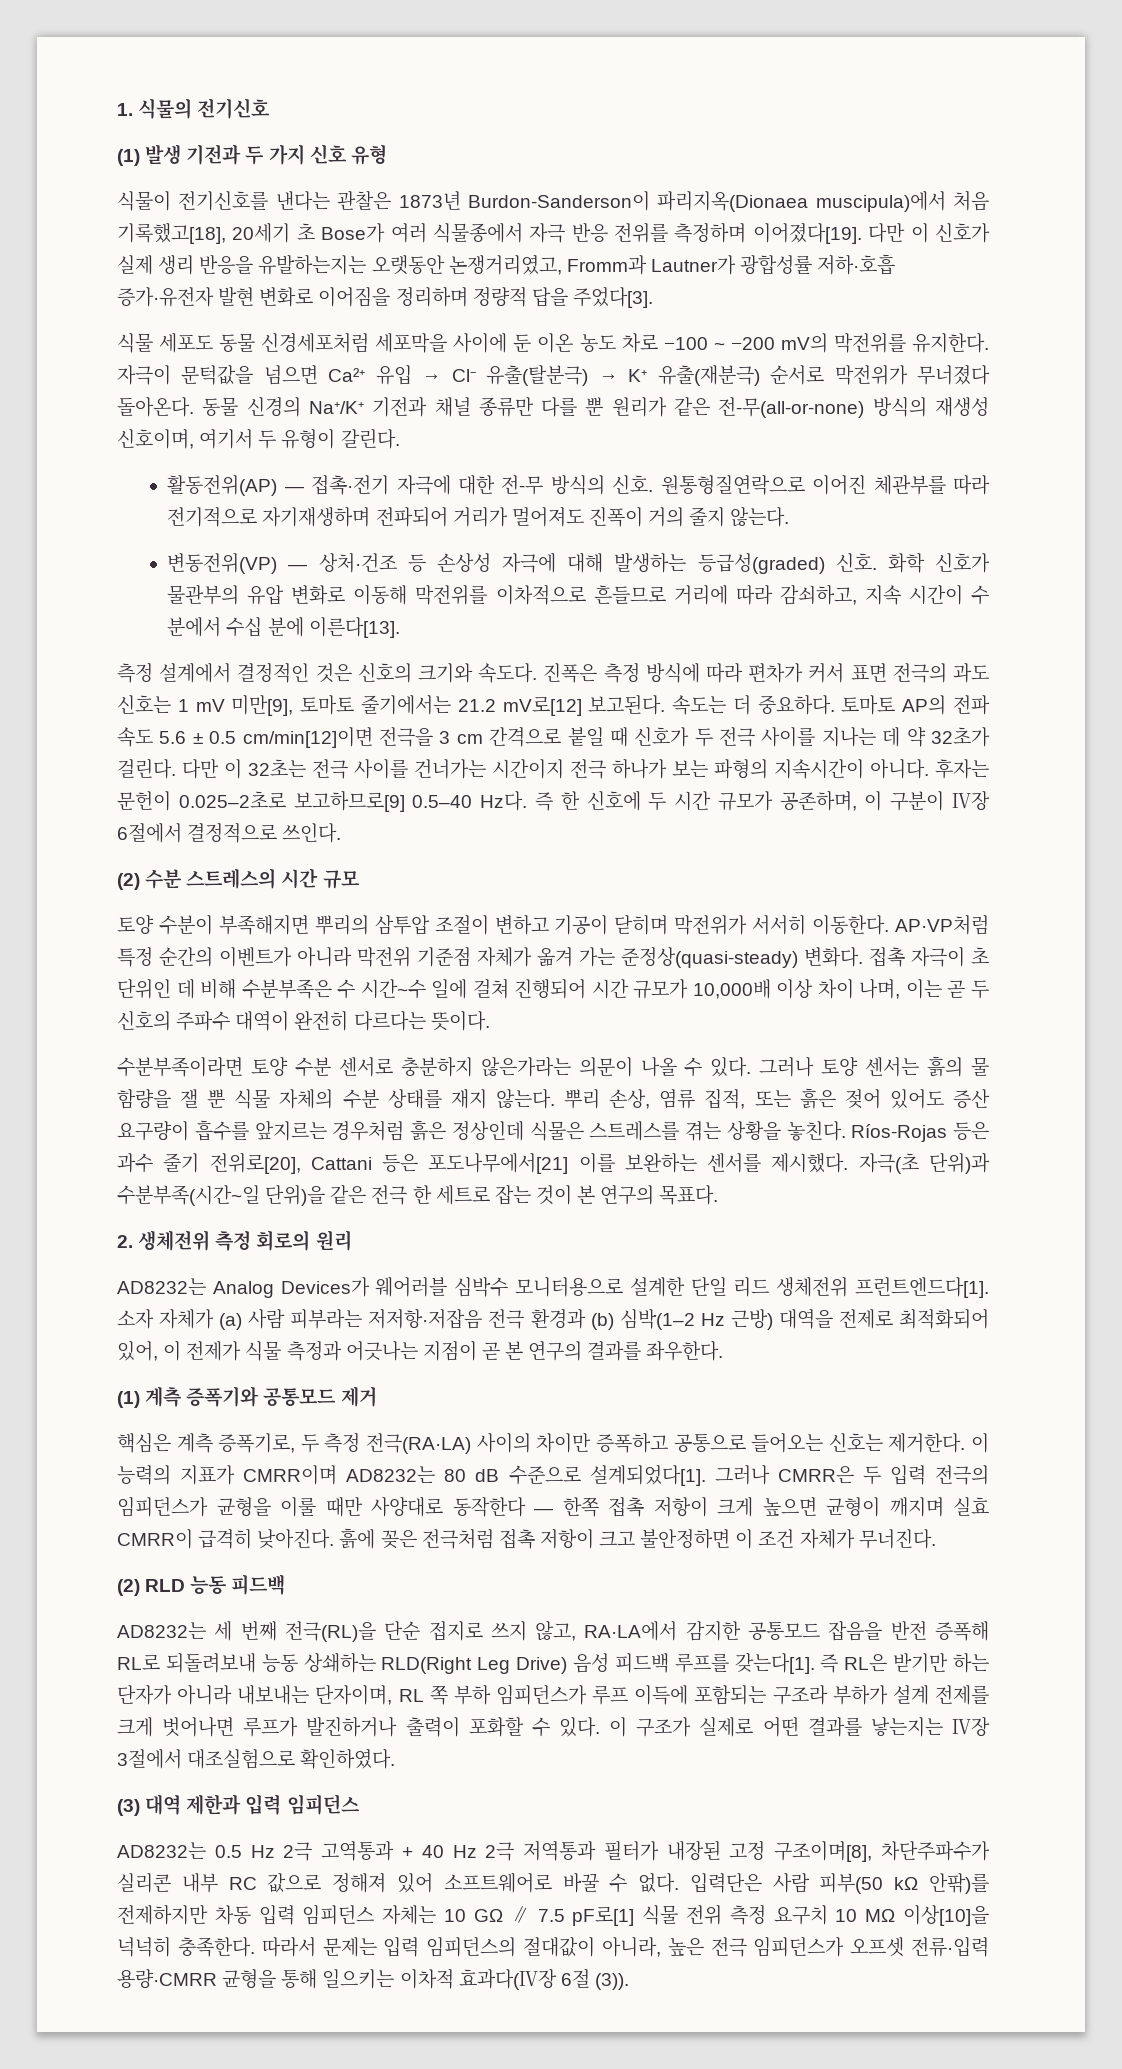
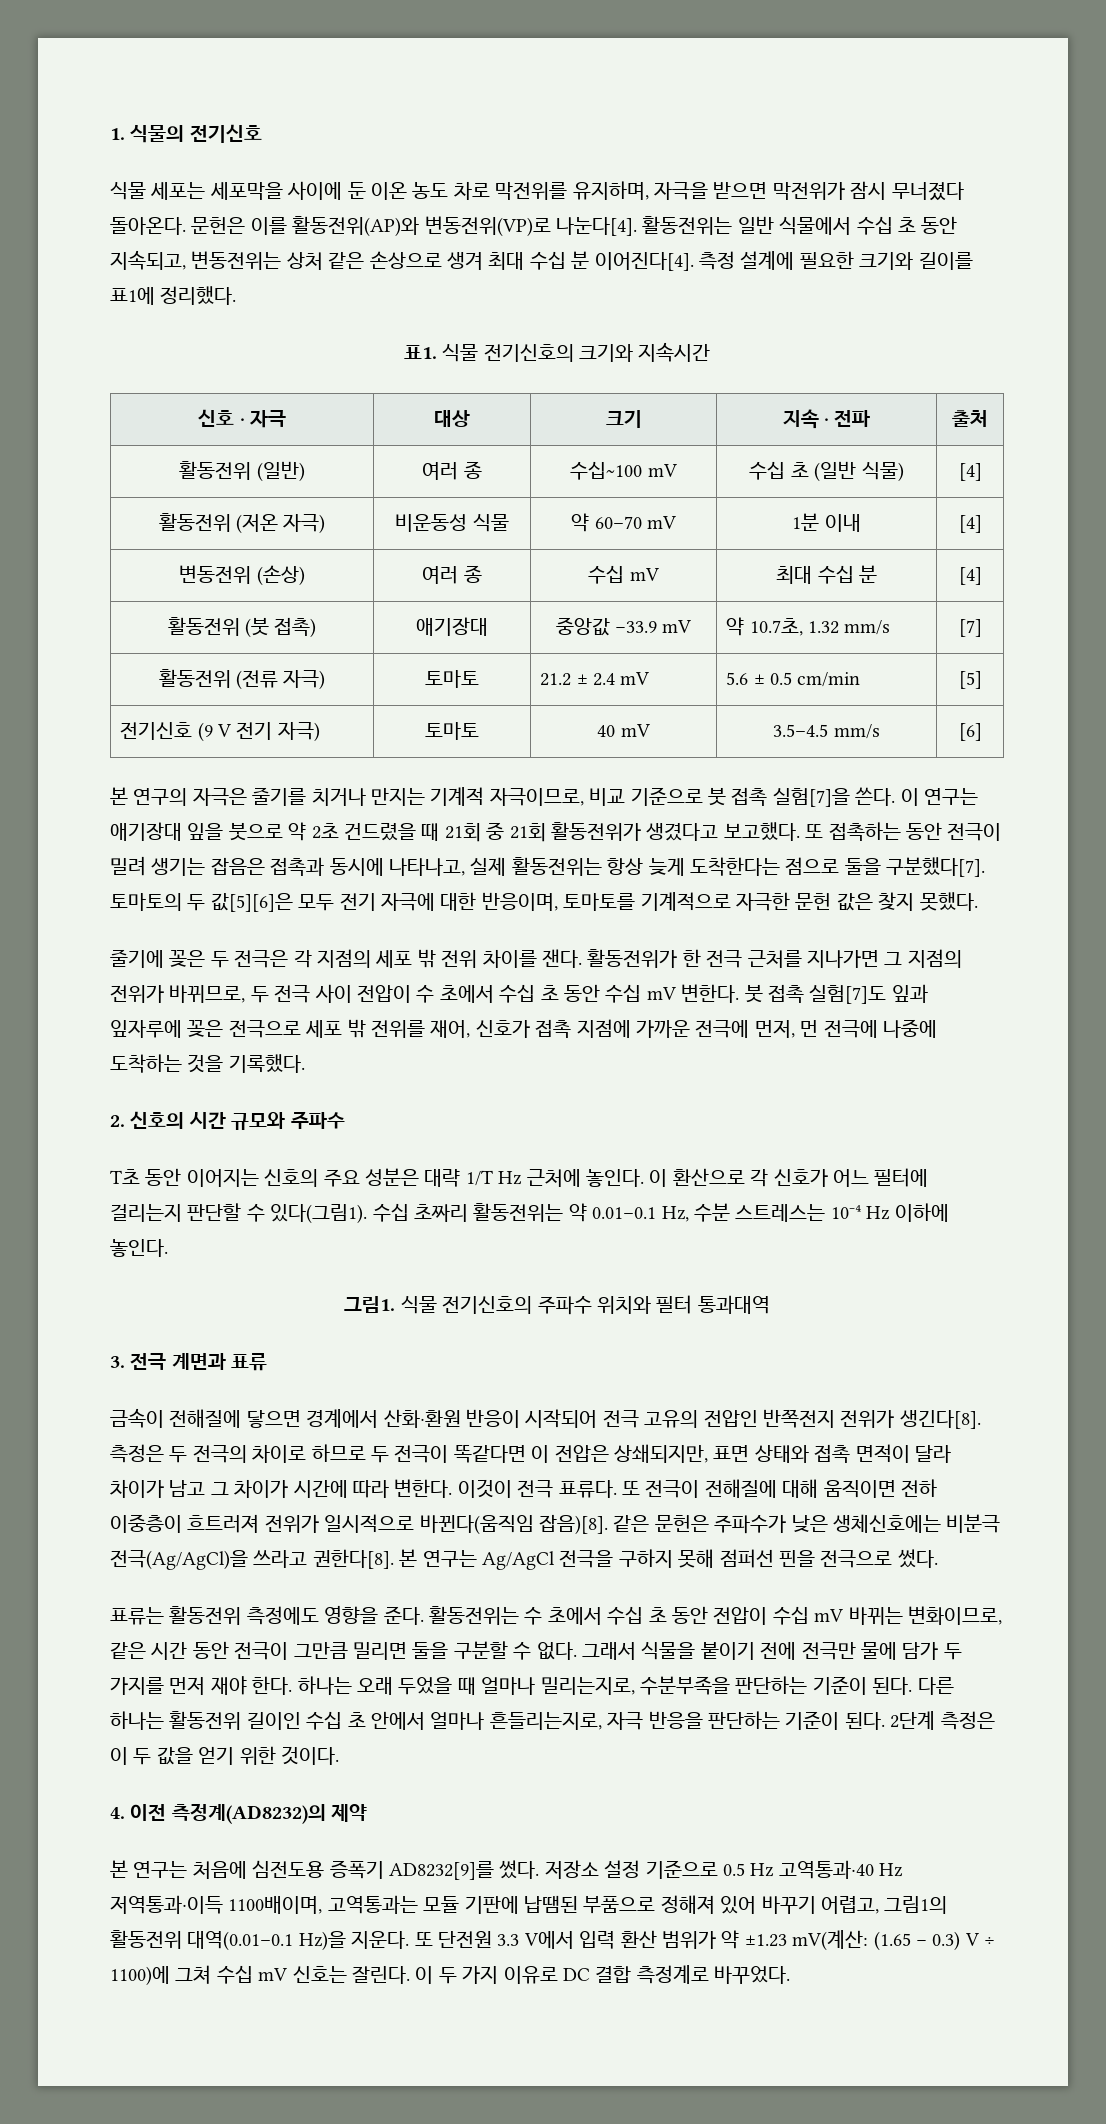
- (1) 발생 기전과 두 가지 신호 유형
- 식물이 전기신호를 낸다는 관찰은 1873년 Burdon-Sanderson이 파리지옥(Dionaea muscipula)에서 처음 기록했고[18], 20세기 초 Bose가 여러 식물종에서 자극 반응 전위를 측정하며 이어졌다[19]. 다만 이 신호가 실제 생리 반응을 유발하는지는 오랫동안 논쟁거리였고, Fromm과 Lautner가 광합성률 저하·호흡 증가·유전자 발현 변화로 이어짐을 정리하며 정량적 답을 주었다[3].
- 식물 세포도 동물 신경세포처럼 세포막을 사이에 둔 이온 농도 차로 −100 ~ −200 mV의 막전위를 유지한다. 자극이 문턱값을 넘으면 Ca²⁺ 유입 → Cl⁻ 유출(탈분극) → K⁺ 유출(재분극) 순서로 막전위가 무너졌다 돌아온다. 동물 신경의 Na⁺/K⁺ 기전과 채널 종류만 다를 뿐 원리가 같은 전-무(all-or-none) 방식의 재생성 신호이며, 여기서 두 유형이 갈린다.
- 활동전위(AP) — 접촉·전기 자극에 대한 전-무 방식의 신호. 원통형질연락으로 이어진 체관부를 따라 전기적으로 자기재생하며 전파되어 거리가 멀어져도 진폭이 거의 줄지 않는다.
- 변동전위(VP) — 상처·건조 등 손상성 자극에 대해 발생하는 등급성(graded) 신호. 화학 신호가 물관부의 유압 변화로 이동해 막전위를 이차적으로 흔들므로 거리에 따라 감쇠하고, 지속 시간이 수 분에서 수십 분에 이른다[13].
- 측정 설계에서 결정적인 것은 신호의 크기와 속도다. 진폭은 측정 방식에 따라 편차가 커서 표면 전극의 과도 신호는 1 mV 미만[9], 토마토 줄기에서는 21.2 mV로[12] 보고된다. 속도는 더 중요하다. 토마토 AP의 전파 속도 5.6 ± 0.5 cm/min[12]이면 전극을 3 cm 간격으로 붙일 때 신호가 두 전극 사이를 지나는 데 약 32초가 걸린다. 다만 이 32초는 전극 사이를 건너가는 시간이지 전극 하나가 보는 파형의 지속시간이 아니다. 후자는 문헌이 0.025–2초로 보고하므로[9] 0.5–40 Hz다. 즉 한 신호에 두 시간 규모가 공존하며, 이 구분이 Ⅳ장 6절에서 결정적으로 쓰인다.
- (2) 수분 스트레스의 시간 규모
- 토양 수분이 부족해지면 뿌리의 삼투압 조절이 변하고 기공이 닫히며 막전위가 서서히 이동한다. AP·VP처럼 특정 순간의 이벤트가 아니라 막전위 기준점 자체가 옮겨 가는 준정상(quasi-steady) 변화다. 접촉 자극이 초 단위인 데 비해 수분부족은 수 시간~수 일에 걸쳐 진행되어 시간 규모가 10,000배 이상 차이 나며, 이는 곧 두 신호의 주파수 대역이 완전히 다르다는 뜻이다.
- 수분부족이라면 토양 수분 센서로 충분하지 않은가라는 의문이 나올 수 있다. 그러나 토양 센서는 흙의 물 함량을 잴 뿐 식물 자체의 수분 상태를 재지 않는다. 뿌리 손상, 염류 집적, 또는 흙은 젖어 있어도 증산 요구량이 흡수를 앞지르는 경우처럼 흙은 정상인데 식물은 스트레스를 겪는 상황을 놓친다. Ríos-Rojas 등은 과수 줄기 전위로[20], Cattani 등은 포도나무에서[21] 이를 보완하는 센서를 제시했다. 자극(초 단위)과 수분부족(시간~일 단위)을 같은 전극 한 세트로 잡는 것이 본 연구의 목표다.
- 2. 생체전위 측정 회로의 원리
- AD8232는 Analog Devices가 웨어러블 심박수 모니터용으로 설계한 단일 리드 생체전위 프런트엔드다[1]. 소자 자체가 (a) 사람 피부라는 저저항·저잡음 전극 환경과 (b) 심박(1–2 Hz 근방) 대역을 전제로 최적화되어 있어, 이 전제가 식물 측정과 어긋나는 지점이 곧 본 연구의 결과를 좌우한다.
- (1) 계측 증폭기와 공통모드 제거
- 핵심은 계측 증폭기로, 두 측정 전극(RA·LA) 사이의 차이만 증폭하고 공통으로 들어오는 신호는 제거한다. 이 능력의 지표가 CMRR이며 AD8232는 80 dB 수준으로 설계되었다[1]. 그러나 CMRR은 두 입력 전극의 임피던스가 균형을 이룰 때만 사양대로 동작한다 — 한쪽 접촉 저항이 크게 높으면 균형이 깨지며 실효 CMRR이 급격히 낮아진다. 흙에 꽂은 전극처럼 접촉 저항이 크고 불안정하면 이 조건 자체가 무너진다.
- (2) RLD 능동 피드백
- AD8232는 세 번째 전극(RL)을 단순 접지로 쓰지 않고, RA·LA에서 감지한 공통모드 잡음을 반전 증폭해 RL로 되돌려보내 능동 상쇄하는 RLD(Right Leg Drive) 음성 피드백 루프를 갖는다[1]. 즉 RL은 받기만 하는 단자가 아니라 내보내는 단자이며, RL 쪽 부하 임피던스가 루프 이득에 포함되는 구조라 부하가 설계 전제를 크게 벗어나면 루프가 발진하거나 출력이 포화할 수 있다. 이 구조가 실제로 어떤 결과를 낳는지는 Ⅳ장 3절에서 대조실험으로 확인하였다.
- (3) 대역 제한과 입력 임피던스
- AD8232는 0.5 Hz 2극 고역통과 + 40 Hz 2극 저역통과 필터가 내장된 고정 구조이며[8], 차단주파수가 실리콘 내부 RC 값으로 정해져 있어 소프트웨어로 바꿀 수 없다. 입력단은 사람 피부(50 kΩ 안팎)를 전제하지만 차동 입력 임피던스 자체는 10 GΩ ∥ 7.5 pF로[1] 식물 전위 측정 요구치 10 MΩ 이상[10]을 넉넉히 충족한다. 따라서 문제는 입력 임피던스의 절대값이 아니라, 높은 전극 임피던스가 오프셋 전류·입력 용량·CMRR 균형을 통해 일으키는 이차적 효과다(Ⅳ장 6절 (3)).
+ 식물 세포는 세포막을 사이에 둔 이온 농도 차로 막전위를 유지하며, 자극을 받으면 막전위가 잠시 무너졌다 돌아온다. 문헌은 이를 활동전위(AP)와 변동전위(VP)로 나눈다[4]. 활동전위는 일반 식물에서 수십 초 동안 지속되고, 변동전위는 상처 같은 손상으로 생겨 최대 수십 분 이어진다[4]. 측정 설계에 필요한 크기와 길이를 표1에 정리했다.
+ 표1. 식물 전기신호의 크기와 지속시간
+ 신호 · 자극 | 대상 | 크기 | 지속 · 전파 | 출처
+ 활동전위 (일반) | 여러 종 | 수십~100 mV | 수십 초 (일반 식물) | [4]
+ 활동전위 (저온 자극) | 비운동성 식물 | 약 60–70 mV | 1분 이내 | [4]
+ 변동전위 (손상) | 여러 종 | 수십 mV | 최대 수십 분 | [4]
+ 활동전위 (붓 접촉) | 애기장대 | 중앙값 −33.9 mV | 약 10.7초, 1.32 mm/s | [7]
+ 활동전위 (전류 자극) | 토마토 | 21.2 ± 2.4 mV | 5.6 ± 0.5 cm/min | [5]
+ 전기신호 (9 V 전기 자극) | 토마토 | 40 mV | 3.5–4.5 mm/s | [6]
+ 본 연구의 자극은 줄기를 치거나 만지는 기계적 자극이므로, 비교 기준으로 붓 접촉 실험[7]을 쓴다. 이 연구는 애기장대 잎을 붓으로 약 2초 건드렸을 때 21회 중 21회 활동전위가 생겼다고 보고했다. 또 접촉하는 동안 전극이 밀려 생기는 잡음은 접촉과 동시에 나타나고, 실제 활동전위는 항상 늦게 도착한다는 점으로 둘을 구분했다[7]. 토마토의 두 값[5][6]은 모두 전기 자극에 대한 반응이며, 토마토를 기계적으로 자극한 문헌 값은 찾지 못했다.
+ 줄기에 꽂은 두 전극은 각 지점의 세포 밖 전위 차이를 잰다. 활동전위가 한 전극 근처를 지나가면 그 지점의 전위가 바뀌므로, 두 전극 사이 전압이 수 초에서 수십 초 동안 수십 mV 변한다. 붓 접촉 실험[7]도 잎과 잎자루에 꽂은 전극으로 세포 밖 전위를 재어, 신호가 접촉 지점에 가까운 전극에 먼저, 먼 전극에 나중에 도착하는 것을 기록했다.
+ 2. 신호의 시간 규모와 주파수
+ T초 동안 이어지는 신호의 주요 성분은 대략 1/T Hz 근처에 놓인다. 이 환산으로 각 신호가 어느 필터에 걸리는지 판단할 수 있다(그림1). 수십 초짜리 활동전위는 약 0.01–0.1 Hz, 수분 스트레스는 10⁻⁴ Hz 이하에 놓인다.
+ 그림1. 식물 전기신호의 주파수 위치와 필터 통과대역
+ 3. 전극 계면과 표류
+ 금속이 전해질에 닿으면 경계에서 산화·환원 반응이 시작되어 전극 고유의 전압인 반쪽전지 전위가 생긴다[8]. 측정은 두 전극의 차이로 하므로 두 전극이 똑같다면 이 전압은 상쇄되지만, 표면 상태와 접촉 면적이 달라 차이가 남고 그 차이가 시간에 따라 변한다. 이것이 전극 표류다. 또 전극이 전해질에 대해 움직이면 전하 이중층이 흐트러져 전위가 일시적으로 바뀐다(움직임 잡음)[8]. 같은 문헌은 주파수가 낮은 생체신호에는 비분극 전극(Ag/AgCl)을 쓰라고 권한다[8]. 본 연구는 Ag/AgCl 전극을 구하지 못해 점퍼선 핀을 전극으로 썼다.
+ 표류는 활동전위 측정에도 영향을 준다. 활동전위는 수 초에서 수십 초 동안 전압이 수십 mV 바뀌는 변화이므로, 같은 시간 동안 전극이 그만큼 밀리면 둘을 구분할 수 없다. 그래서 식물을 붙이기 전에 전극만 물에 담가 두 가지를 먼저 재야 한다. 하나는 오래 두었을 때 얼마나 밀리는지로, 수분부족을 판단하는 기준이 된다. 다른 하나는 활동전위 길이인 수십 초 안에서 얼마나 흔들리는지로, 자극 반응을 판단하는 기준이 된다. 2단계 측정은 이 두 값을 얻기 위한 것이다.
+ 4. 이전 측정계(AD8232)의 제약
+ 본 연구는 처음에 심전도용 증폭기 AD8232[9]를 썼다. 저장소 설정 기준으로 0.5 Hz 고역통과·40 Hz 저역통과·이득 1100배이며, 고역통과는 모듈 기판에 납땜된 부품으로 정해져 있어 바꾸기 어렵고, 그림1의 활동전위 대역(0.01–0.1 Hz)을 지운다. 또 단전원 3.3 V에서 입력 환산 범위가 약 ±1.23 mV(계산: (1.65 − 0.3) V ÷ 1100)에 그쳐 수십 mV 신호는 잘린다. 이 두 가지 이유로 DC 결합 측정계로 바꾸었다.

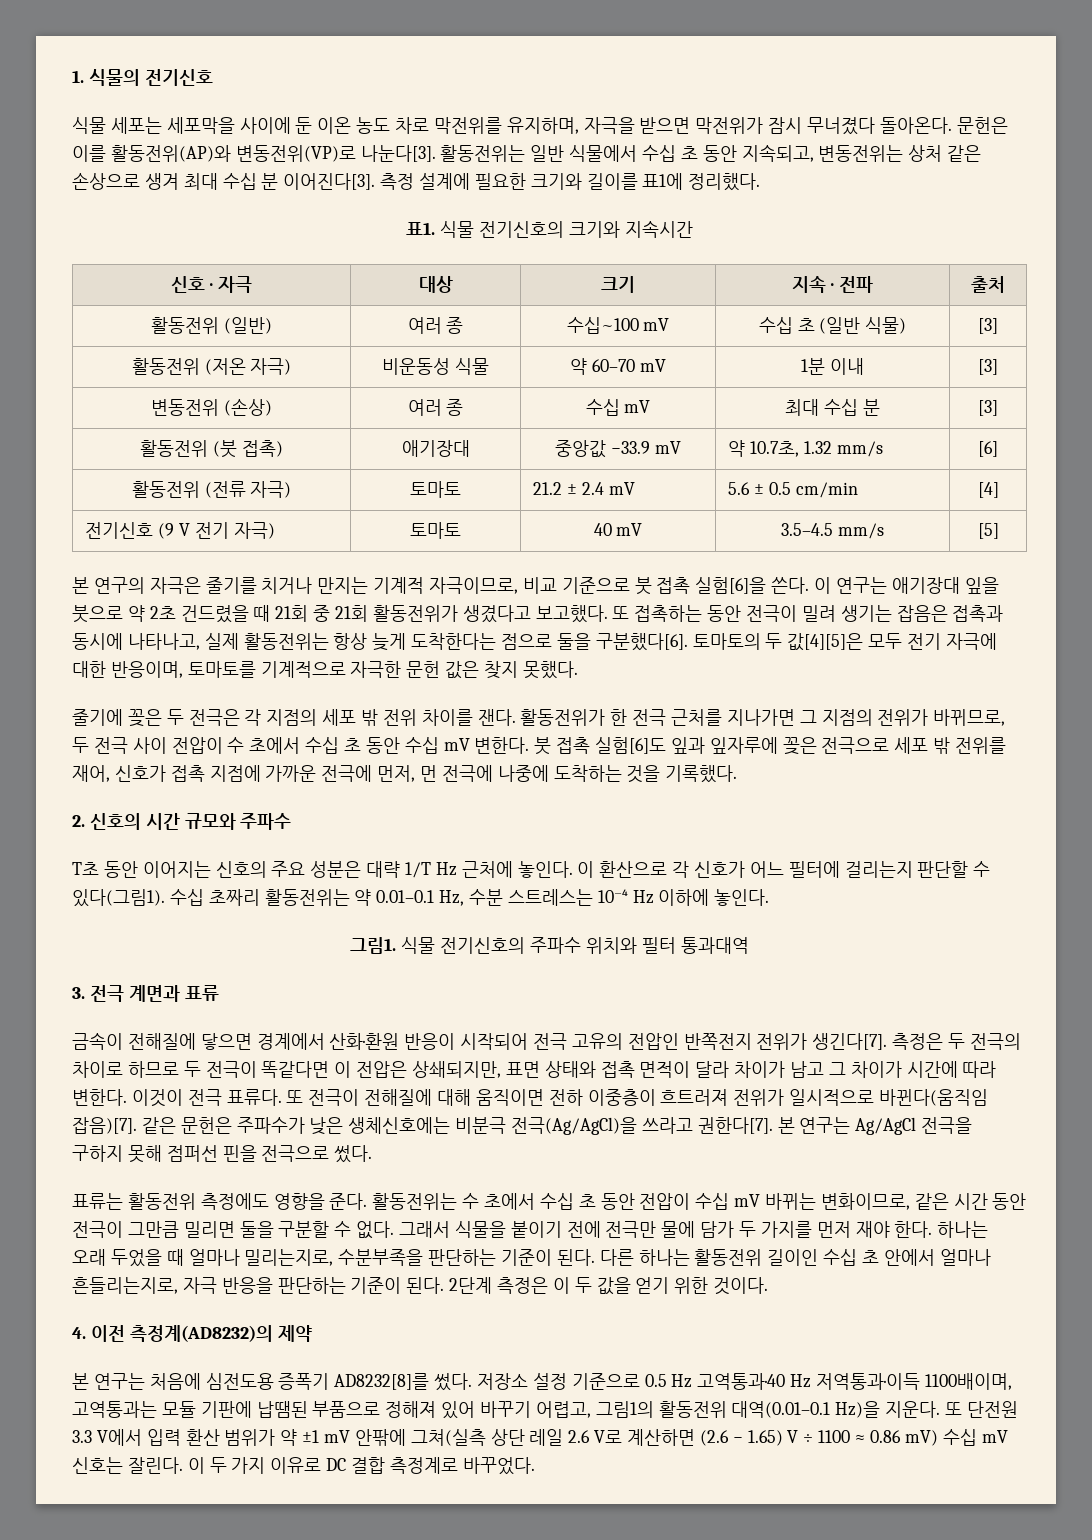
- 문헌은 이를 활동전위(AP)와 변동전위(VP)로 나눈다[4].
+ 문헌은 이를 활동전위(AP)와 변동전위(VP)로 나눈다[3].
- 활동전위는 일반 식물에서 수십 초 동안 지속되고, 변동전위는 상처 같은 손상으로 생겨 최대 수십 분 이어진다[4].
+ 활동전위는 일반 식물에서 수십 초 동안 지속되고, 변동전위는 상처 같은 손상으로 생겨 최대 수십 분 이어진다[3].
- 활동전위 (일반) | 여러 종 | 수십~100 mV | 수십 초 (일반 식물) | [4]
+ 활동전위 (일반) | 여러 종 | 수십~100 mV | 수십 초 (일반 식물) | [3]
- 활동전위 (저온 자극) | 비운동성 식물 | 약 60–70 mV | 1분 이내 | [4]
+ 활동전위 (저온 자극) | 비운동성 식물 | 약 60–70 mV | 1분 이내 | [3]
- 변동전위 (손상) | 여러 종 | 수십 mV | 최대 수십 분 | [4]
+ 변동전위 (손상) | 여러 종 | 수십 mV | 최대 수십 분 | [3]
- 활동전위 (붓 접촉) | 애기장대 | 중앙값 −33.9 mV | 약 10.7초, 1.32 mm/s | [7]
+ 활동전위 (붓 접촉) | 애기장대 | 중앙값 −33.9 mV | 약 10.7초, 1.32 mm/s | [6]
- 활동전위 (전류 자극) | 토마토 | 21.2 ± 2.4 mV | 5.6 ± 0.5 cm/min | [5]
+ 활동전위 (전류 자극) | 토마토 | 21.2 ± 2.4 mV | 5.6 ± 0.5 cm/min | [4]
- 전기신호 (9 V 전기 자극) | 토마토 | 40 mV | 3.5–4.5 mm/s | [6]
+ 전기신호 (9 V 전기 자극) | 토마토 | 40 mV | 3.5–4.5 mm/s | [5]
- 본 연구의 자극은 줄기를 치거나 만지는 기계적 자극이므로, 비교 기준으로 붓 접촉 실험[7]을 쓴다.
+ 본 연구의 자극은 줄기를 치거나 만지는 기계적 자극이므로, 비교 기준으로 붓 접촉 실험[6]을 쓴다.
- 또 접촉하는 동안 전극이 밀려 생기는 잡음은 접촉과 동시에 나타나고, 실제 활동전위는 항상 늦게 도착한다는 점으로 둘을 구분했다[7].
+ 또 접촉하는 동안 전극이 밀려 생기는 잡음은 접촉과 동시에 나타나고, 실제 활동전위는 항상 늦게 도착한다는 점으로 둘을 구분했다[6].
- 토마토의 두 값[5][6]은 모두 전기 자극에 대한 반응이며, 토마토를 기계적으로 자극한 문헌 값은 찾지 못했다.
+ 토마토의 두 값[4][5]은 모두 전기 자극에 대한 반응이며, 토마토를 기계적으로 자극한 문헌 값은 찾지 못했다.
- 붓 접촉 실험[7]도 잎과 잎자루에 꽂은 전극으로 세포 밖 전위를 재어, 신호가 접촉 지점에 가까운 전극에 먼저, 먼 전극에 나중에 도착하는 것을 기록했다.
+ 붓 접촉 실험[6]도 잎과 잎자루에 꽂은 전극으로 세포 밖 전위를 재어, 신호가 접촉 지점에 가까운 전극에 먼저, 먼 전극에 나중에 도착하는 것을 기록했다.
- 금속이 전해질에 닿으면 경계에서 산화·환원 반응이 시작되어 전극 고유의 전압인 반쪽전지 전위가 생긴다[8].
+ 금속이 전해질에 닿으면 경계에서 산화·환원 반응이 시작되어 전극 고유의 전압인 반쪽전지 전위가 생긴다[7].
- 또 전극이 전해질에 대해 움직이면 전하 이중층이 흐트러져 전위가 일시적으로 바뀐다(움직임 잡음)[8].
+ 또 전극이 전해질에 대해 움직이면 전하 이중층이 흐트러져 전위가 일시적으로 바뀐다(움직임 잡음)[7].
- 같은 문헌은 주파수가 낮은 생체신호에는 비분극 전극(Ag/AgCl)을 쓰라고 권한다[8].
+ 같은 문헌은 주파수가 낮은 생체신호에는 비분극 전극(Ag/AgCl)을 쓰라고 권한다[7].
- 본 연구는 처음에 심전도용 증폭기 AD8232[9]를 썼다.
+ 본 연구는 처음에 심전도용 증폭기 AD8232[8]를 썼다.
- 또 단전원 3.3 V에서 입력 환산 범위가 약 ±1.23 mV(계산: (1.65 − 0.3) V ÷ 1100)에 그쳐 수십 mV 신호는 잘린다.
+ 또 단전원 3.3 V에서 입력 환산 범위가 약 ±1 mV 안팎에 그쳐(실측 상단 레일 2.6 V로 계산하면 (2.6 − 1.65) V ÷ 1100 ≈ 0.86 mV) 수십 mV 신호는 잘린다.

